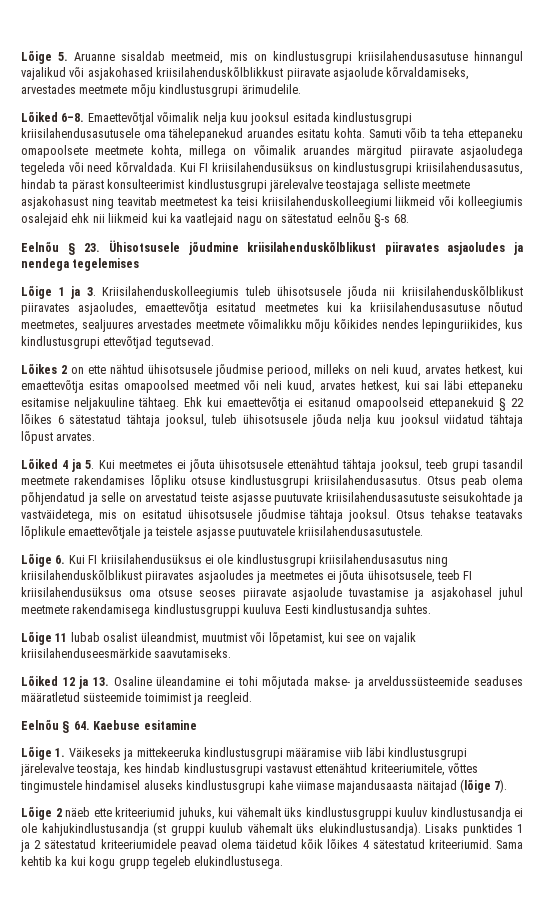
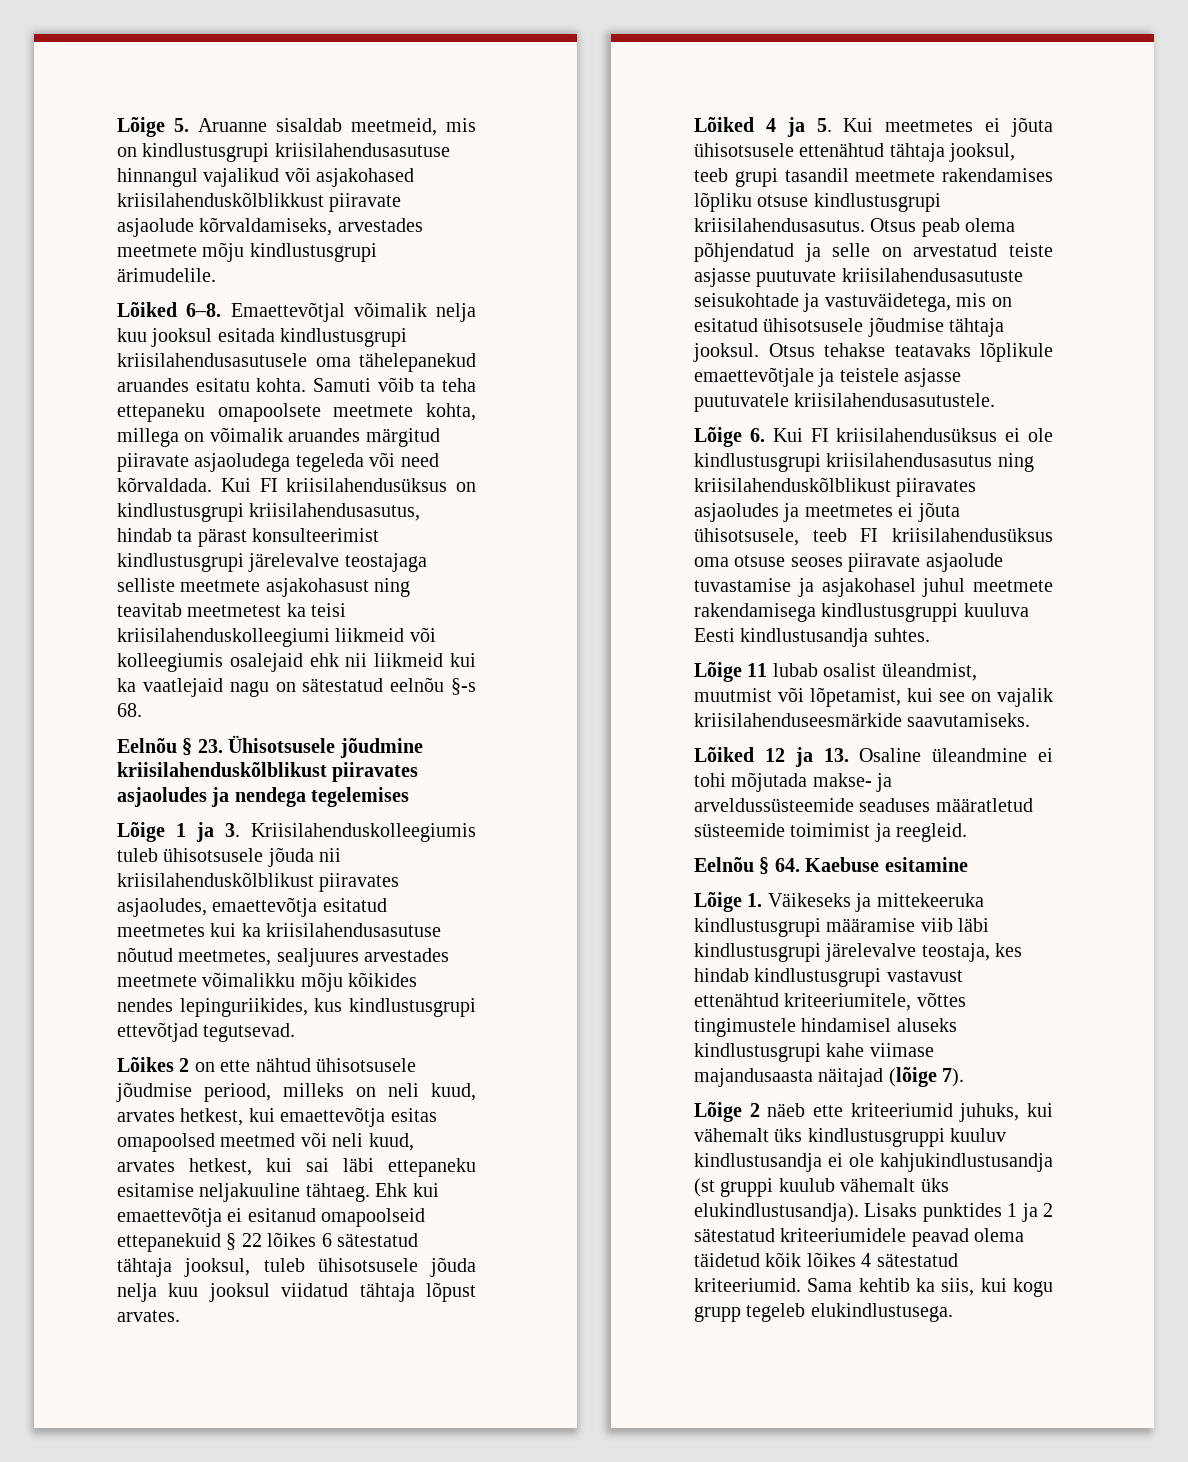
- Otsus peab olema põhjendatud ja selle on arvestatud teiste asjasse puutuvate kriisilahendusasutuste seisukohtade ja vastväidetega, mis on esitatud ühisotsusele jõudmise tähtaja jooksul.
+ Otsus peab olema põhjendatud ja selle on arvestatud teiste asjasse puutuvate kriisilahendusasutuste seisukohtade ja vastuväidetega, mis on esitatud ühisotsusele jõudmise tähtaja jooksul.
- Lõiked 12 ja 13. Osaline üleandamine ei tohi mõjutada makse- ja arveldussüsteemide seaduses määratletud süsteemide toimimist ja reegleid.
+ Lõiked 12 ja 13. Osaline üleandmine ei tohi mõjutada makse- ja arveldussüsteemide seaduses määratletud süsteemide toimimist ja reegleid.
- Sama kehtib ka kui kogu grupp tegeleb elukindlustusega.
+ Sama kehtib ka siis, kui kogu grupp tegeleb elukindlustusega.

